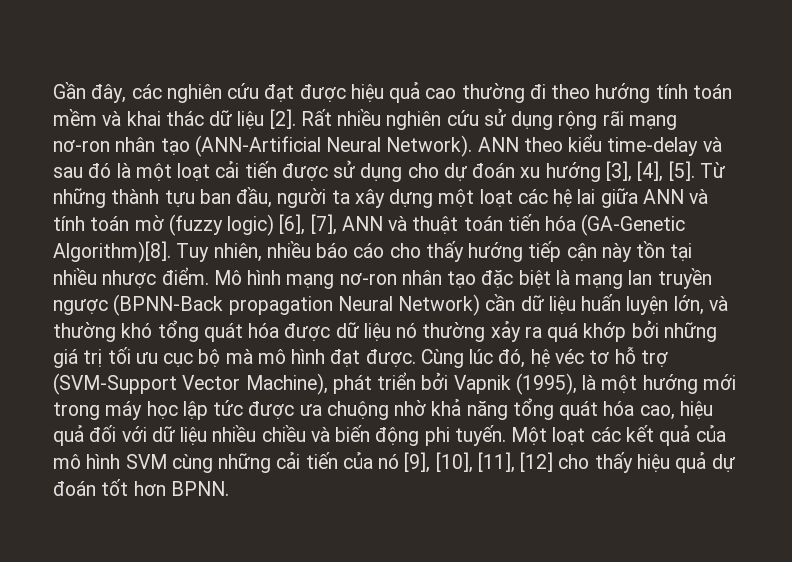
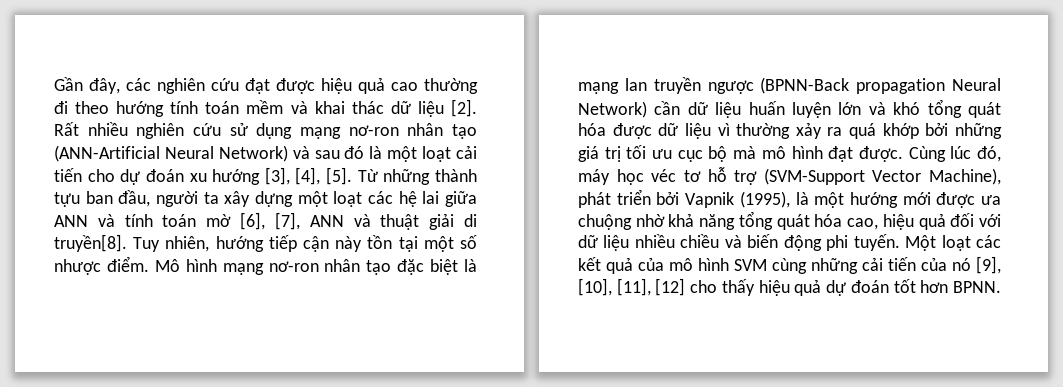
- Rất nhiều nghiên cứu sử dụng rộng rãi mạng nơ-ron nhân tạo (ANN-Artificial Neural Network). ANN theo kiểu time-delay và sau đó là một loạt cải tiến được sử dụng cho dự đoán xu hướng [3], [4], [5].
+ Rất nhiều nghiên cứu sử dụng mạng nơ-ron nhân tạo (ANN-Artificial Neural Network) và sau đó là một loạt cải tiến cho dự đoán xu hướng [3], [4], [5].
- Từ những thành tựu ban đầu, người ta xây dựng một loạt các hệ lai giữa ANN và tính toán mờ (fuzzy logic) [6], [7], ANN và thuật toán tiến hóa (GA-Genetic Algorithm)[8]. Tuy nhiên, nhiều báo cáo cho thấy hướng tiếp cận này tồn tại nhiều nhược điểm.
+ Từ những thành tựu ban đầu, người ta xây dựng một loạt các hệ lai giữa ANN và tính toán mờ [6], [7], ANN và thuật giải di truyền[8]. Tuy nhiên, hướng tiếp cận này tồn tại một số nhược điểm.
- Mô hình mạng nơ-ron nhân tạo đặc biệt là mạng lan truyền ngược (BPNN-Back propagation Neural Network) cần dữ liệu huấn luyện lớn, và thường khó tổng quát hóa được dữ liệu nó thường xảy ra quá khớp bởi những giá trị tối ưu cục bộ mà mô hình đạt được.
+ Mô hình mạng nơ-ron nhân tạo đặc biệt là mạng lan truyền ngược (BPNN-Back propagation Neural Network) cần dữ liệu huấn luyện lớn và khó tổng quát hóa được dữ liệu vì thường xảy ra quá khớp bởi những giá trị tối ưu cục bộ mà mô hình đạt được.
- Cùng lúc đó, hệ véc tơ hỗ trợ (SVM-Support Vector Machine), phát triển bởi Vapnik (1995), là một hướng mới trong máy học lập tức được ưa chuộng nhờ khả năng tổng quát hóa cao, hiệu quả đối với dữ liệu nhiều chiều và biến động phi tuyến.
+ Cùng lúc đó, máy học véc tơ hỗ trợ (SVM-Support Vector Machine), phát triển bởi Vapnik (1995), là một hướng mới được ưa chuộng nhờ khả năng tổng quát hóa cao, hiệu quả đối với dữ liệu nhiều chiều và biến động phi tuyến.

